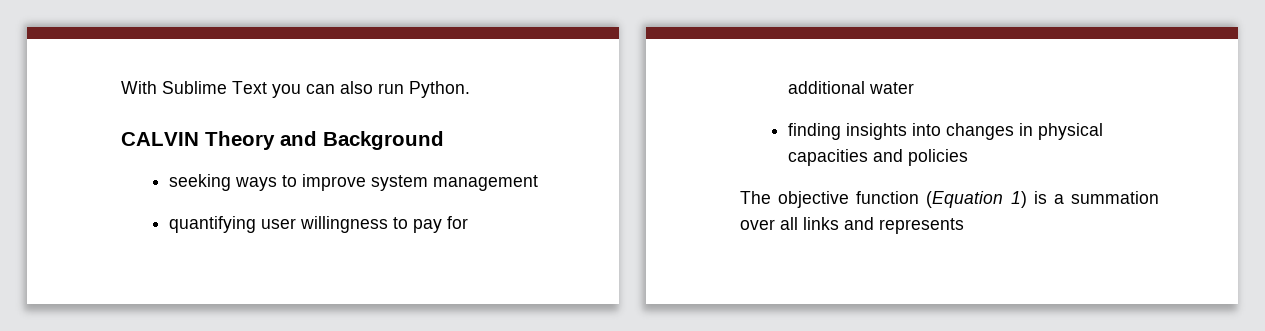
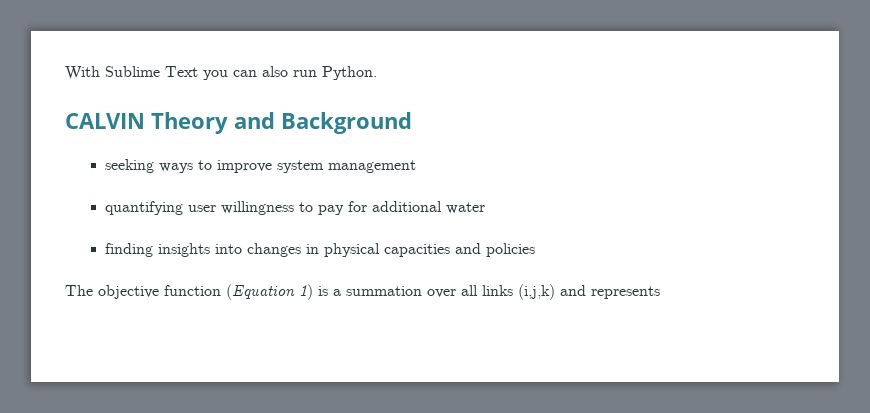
- The objective function (Equation 1) is a summation over all links and represents
+ The objective function (Equation 1) is a summation over all links (i,j,k) and represents

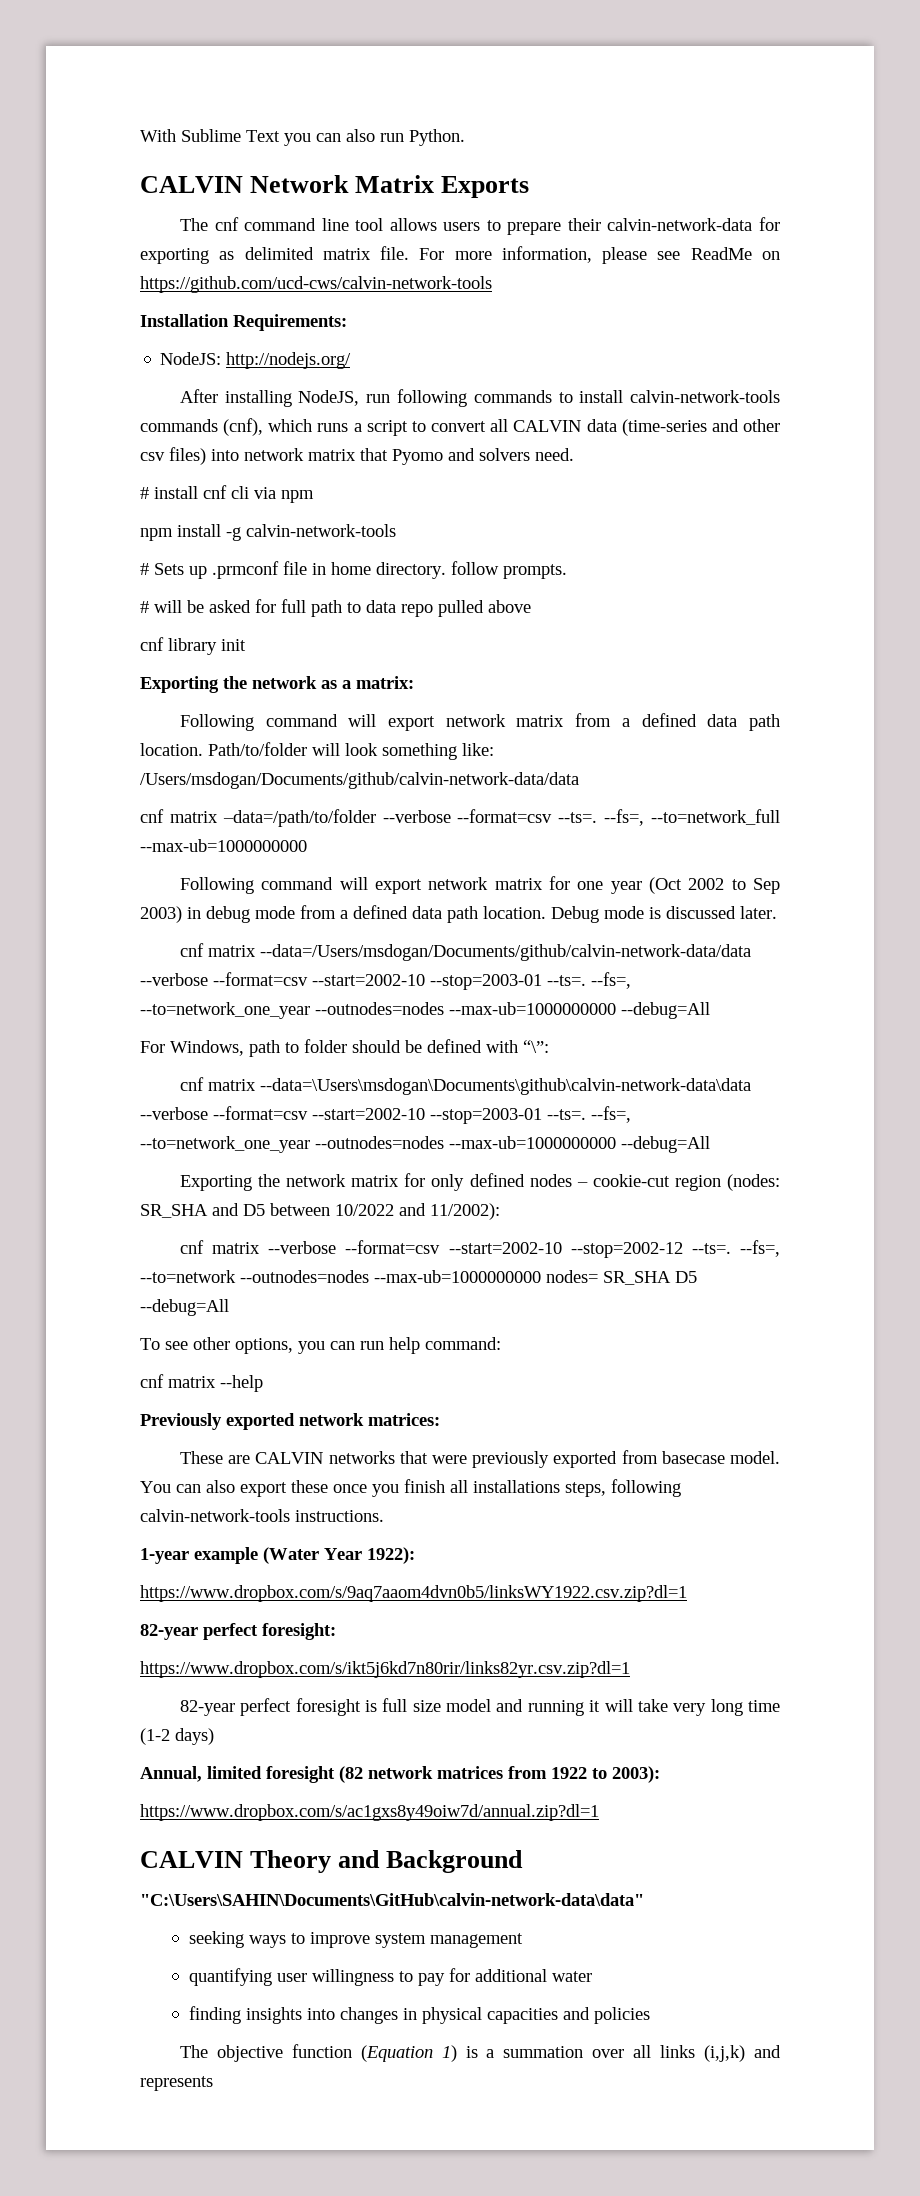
+ CALVIN Network Matrix Exports
+ The cnf command line tool allows users to prepare their calvin-network-data for exporting as delimited matrix file. For more information, please see ReadMe on https://github.com/ucd-cws/calvin-network-tools
+ Installation Requirements:
+ NodeJS: http://nodejs.org/
+ After installing NodeJS, run following commands to install calvin-network-tools commands (cnf), which runs a script to convert all CALVIN data (time-series and other csv files) into network matrix that Pyomo and solvers need.
+ # install cnf cli via npm
+ npm install -g calvin-network-tools
+ # Sets up .prmconf file in home directory. follow prompts.
+ # will be asked for full path to data repo pulled above
+ cnf library init
+ Exporting the network as a matrix:
+ Following command will export network matrix from a defined data path location. Path/to/folder will look something like: /Users/msdogan/Documents/github/calvin-network-data/data
+ cnf matrix –data=/path/to/folder --verbose --format=csv --ts=. --fs=, --to=network_full --max-ub=1000000000
+ Following command will export network matrix for one year (Oct 2002 to Sep 2003) in debug mode from a defined data path location. Debug mode is discussed later.
+ cnf matrix --data=/Users/msdogan/Documents/github/calvin-network-data/data --verbose --format=csv --start=2002-10 --stop=2003-01 --ts=. --fs=, --to=network_one_year --outnodes=nodes --max-ub=1000000000 --debug=All
+ For Windows, path to folder should be defined with “\”:
+ cnf matrix --data=\Users\msdogan\Documents\github\calvin-network-data\data --verbose --format=csv --start=2002-10 --stop=2003-01 --ts=. --fs=, --to=network_one_year --outnodes=nodes --max-ub=1000000000 --debug=All
+ Exporting the network matrix for only defined nodes – cookie-cut region (nodes: SR_SHA and D5 between 10/2022 and 11/2002):
+ cnf matrix --verbose --format=csv --start=2002-10 --stop=2002-12 --ts=. --fs=, --to=network --outnodes=nodes --max-ub=1000000000 nodes= SR_SHA D5 --debug=All
+ To see other options, you can run help command:
+ cnf matrix --help
+ Previously exported network matrices:
+ These are CALVIN networks that were previously exported from basecase model. You can also export these once you finish all installations steps, following calvin-network-tools instructions.
+ 1-year example (Water Year 1922):
+ https://www.dropbox.com/s/9aq7aaom4dvn0b5/linksWY1922.csv.zip?dl=1
+ 82-year perfect foresight:
+ https://www.dropbox.com/s/ikt5j6kd7n80rir/links82yr.csv.zip?dl=1
+ 82-year perfect foresight is full size model and running it will take very long time (1-2 days)
+ Annual, limited foresight (82 network matrices from 1922 to 2003):
+ https://www.dropbox.com/s/ac1gxs8y49oiw7d/annual.zip?dl=1
+ "C:\Users\SAHIN\Documents\GitHub\calvin-network-data\data"

